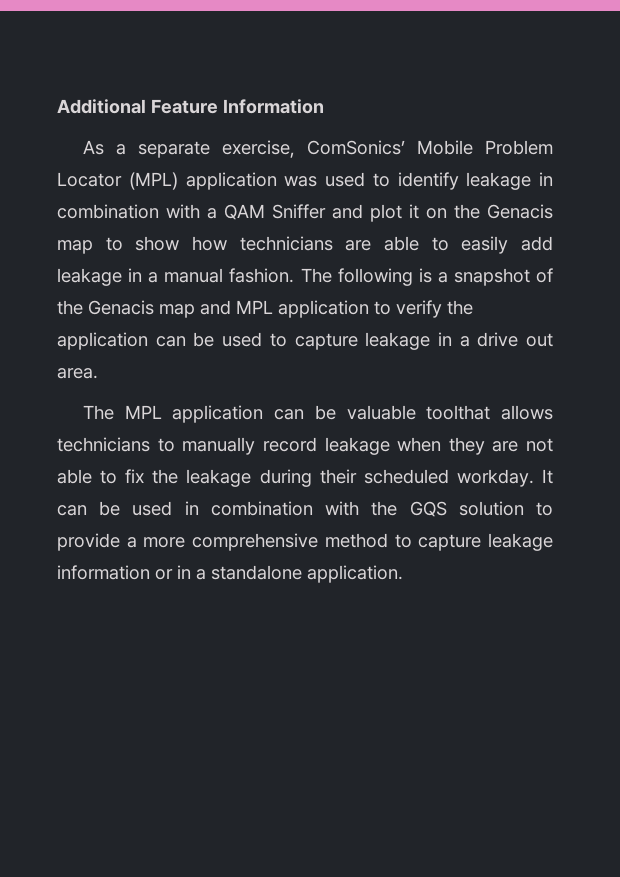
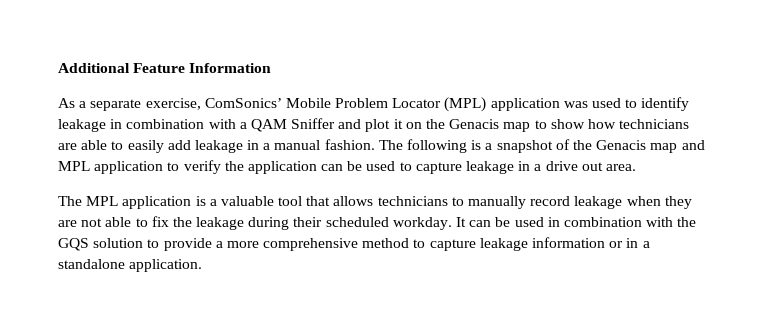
- The MPL application can be valuable toolthat allows technicians to manually record leakage when they are not able to fix the leakage during their scheduled workday.
+ The MPL application is a valuable tool that allows technicians to manually record leakage when they are not able to fix the leakage during their scheduled workday.

